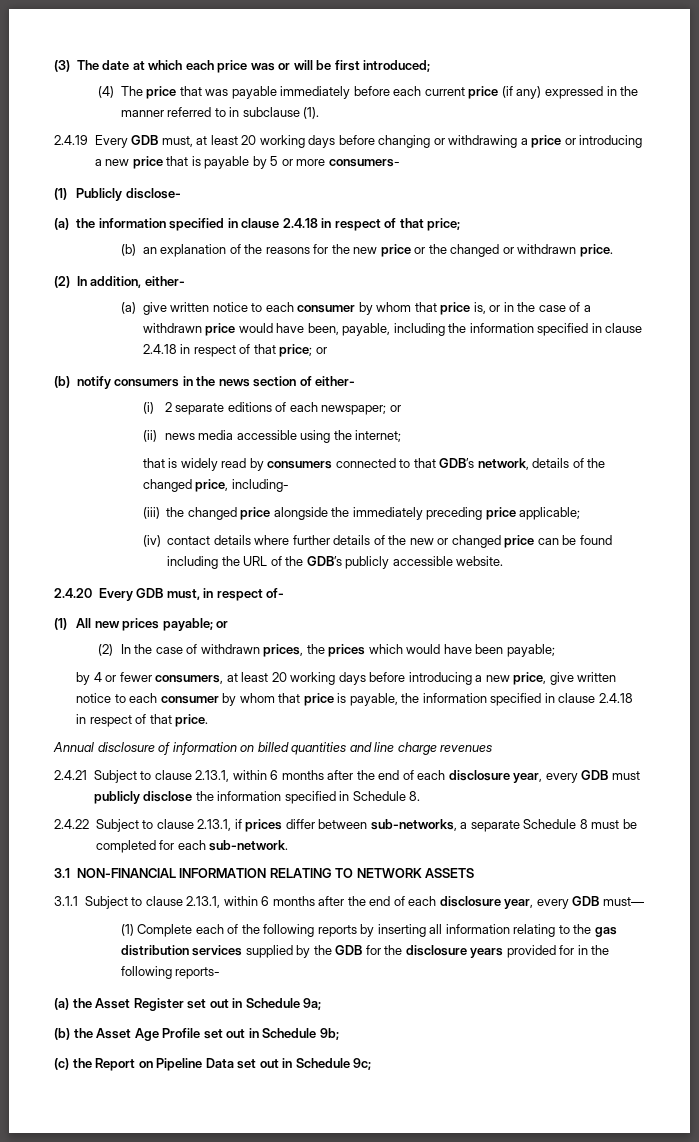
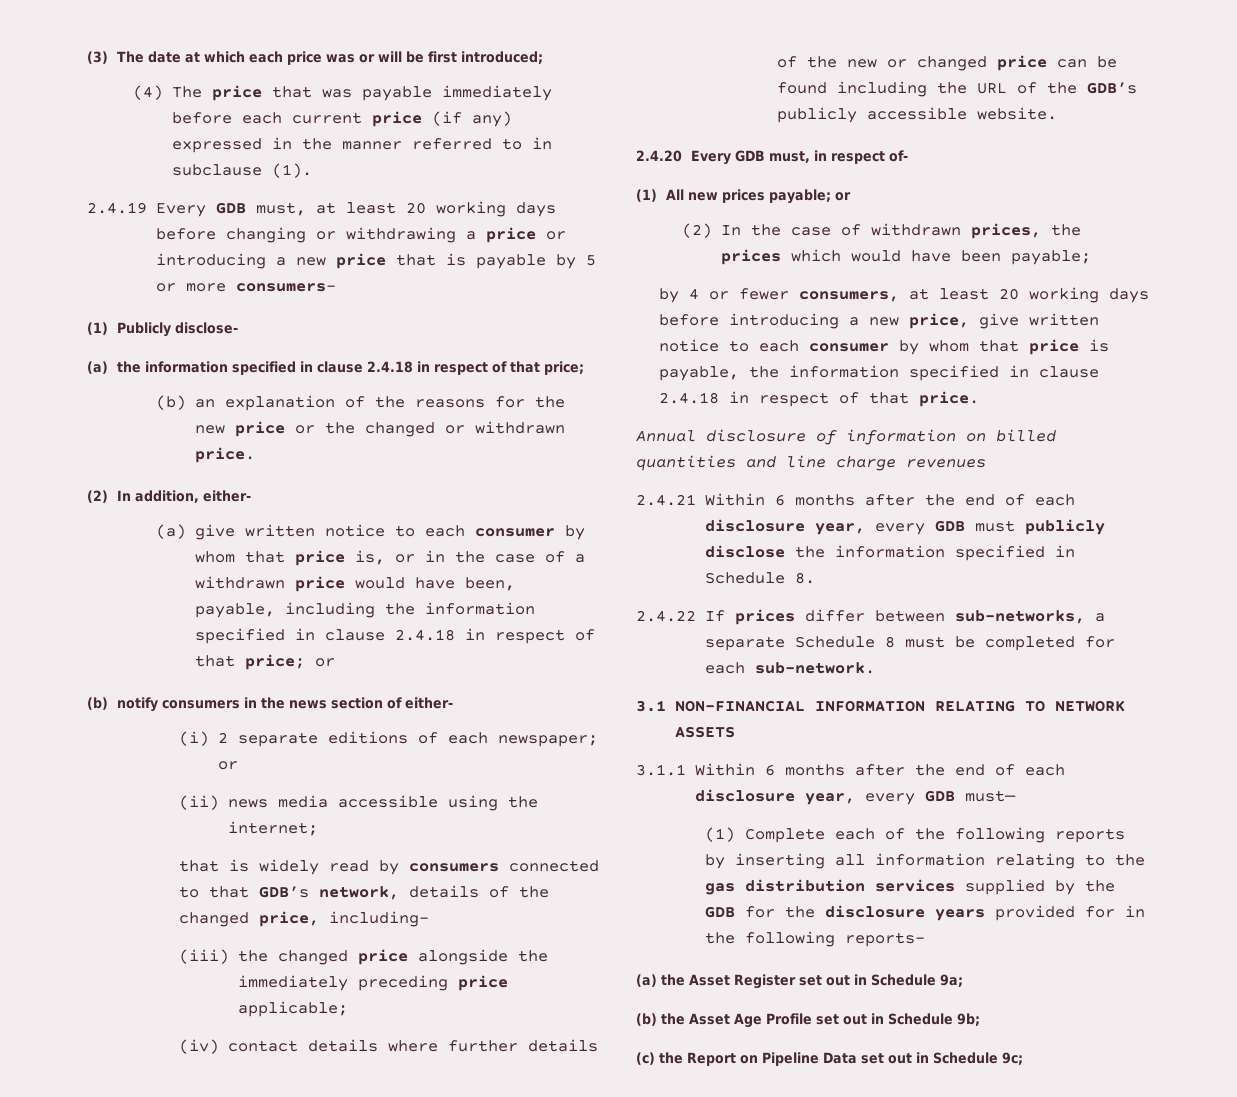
- 2.4.21 Subject to clause 2.13.1, within 6 months after the end of each disclosure year, every GDB must publicly disclose the information specified in Schedule 8.
+ 2.4.21 Within 6 months after the end of each disclosure year, every GDB must publicly disclose the information specified in Schedule 8.
- 2.4.22 Subject to clause 2.13.1, if prices differ between sub-networks, a separate Schedule 8 must be completed for each sub-network.
+ 2.4.22 If prices differ between sub-networks, a separate Schedule 8 must be completed for each sub-network.
- 3.1.1 Subject to clause 2.13.1, within 6 months after the end of each disclosure year, every GDB must—
+ 3.1.1 Within 6 months after the end of each disclosure year, every GDB must—

